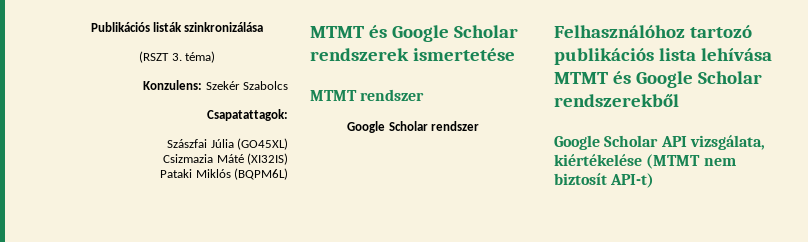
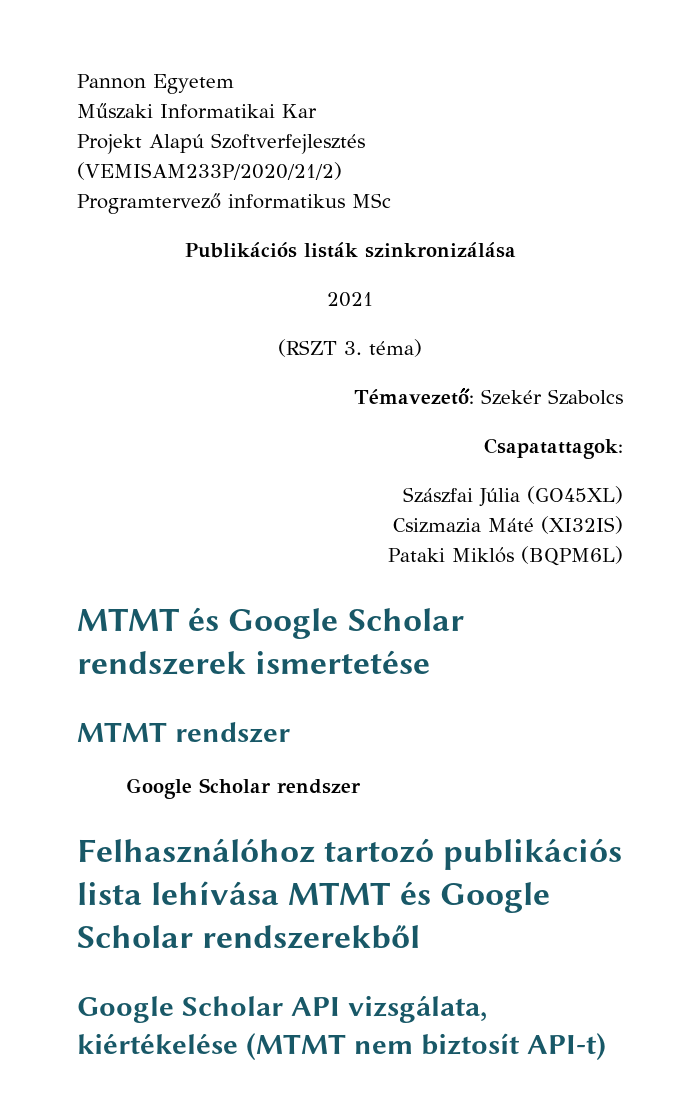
+ Pannon Egyetem
+ Műszaki Informatikai Kar
+ Projekt Alapú Szoftverfejlesztés (VEMISAM233P/2020/21/2)
+ Programtervező informatikus MSc
+ 2021
- Konzulens: Szekér Szabolcs
+ Témavezető: Szekér Szabolcs

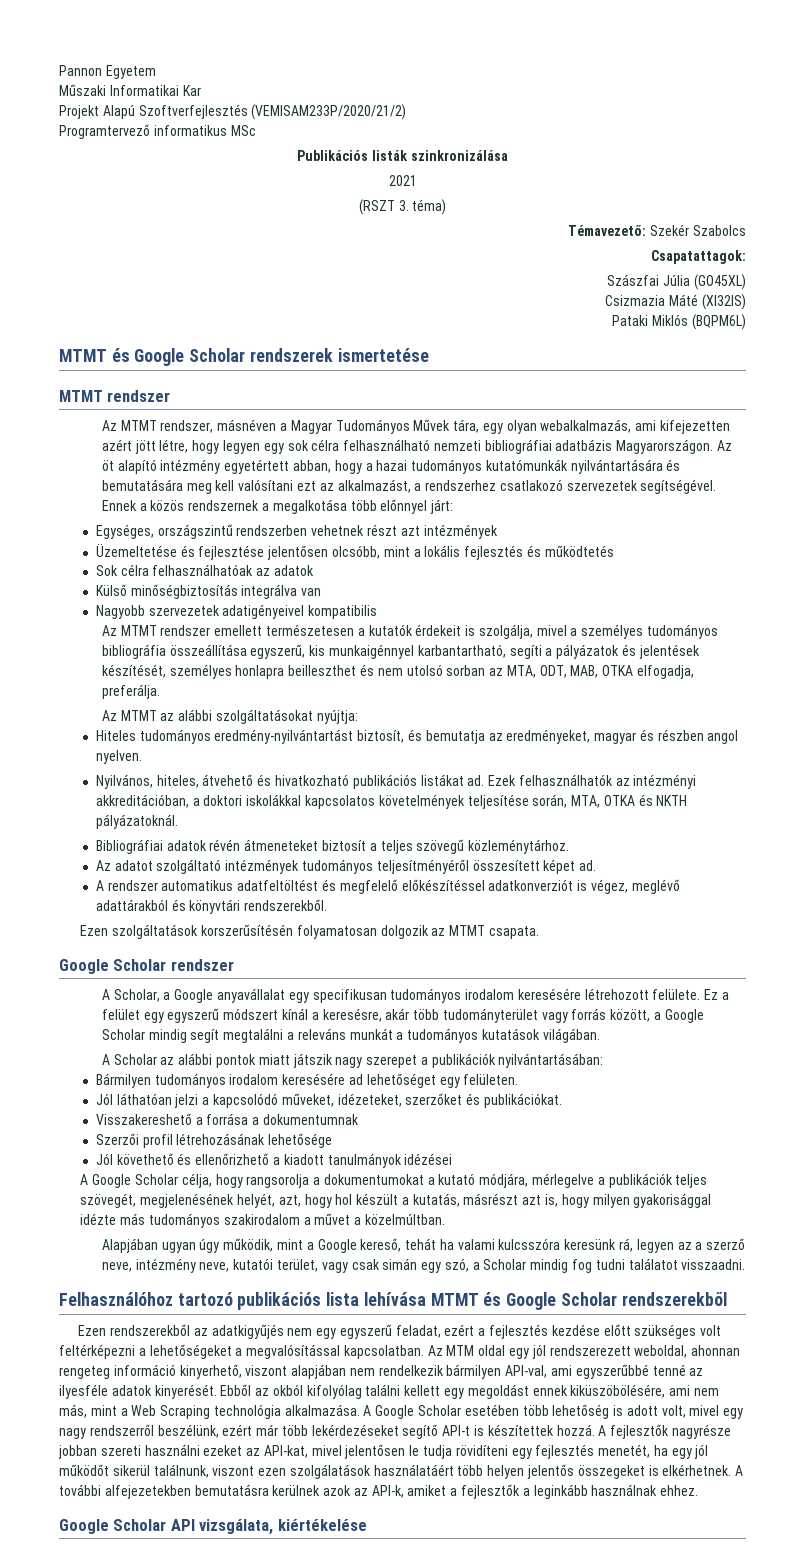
+ Az MTMT rendszer, másnéven a Magyar Tudományos Művek tára, egy olyan webalkalmazás, ami kifejezetten azért jött létre, hogy legyen egy sok célra felhasználható nemzeti bibliográfiai adatbázis Magyarországon. Az öt alapító intézmény egyetértett abban, hogy a hazai tudományos kutatómunkák nyilvántartására és bemutatására meg kell valósítani ezt az alkalmazást, a rendszerhez csatlakozó szervezetek segítségével. Ennek a közös rendszernek a megalkotása több előnnyel járt:
+ Egységes, országszintű rendszerben vehetnek részt azt intézmények
+ Üzemeltetése és fejlesztése jelentősen olcsóbb, mint a lokális fejlesztés és működtetés
+ Sok célra felhasználhatóak az adatok
+ Külső minőségbiztosítás integrálva van
+ Nagyobb szervezetek adatigényeivel kompatibilis
+ Az MTMT rendszer emellett természetesen a kutatók érdekeit is szolgálja, mivel a személyes tudományos bibliográfia összeállítása egyszerű, kis munkaigénnyel karbantartható, segíti a pályázatok és jelentések készítését, személyes honlapra beilleszthet és nem utolsó sorban az MTA, ODT, MAB, OTKA elfogadja, preferálja.
+ Az MTMT az alábbi szolgáltatásokat nyújtja:
+ Hiteles tudományos eredmény-nyilvántartást biztosít, és bemutatja az eredményeket, magyar és részben angol nyelven.
+ Nyilvános, hiteles, átvehető és hivatkozható publikációs listákat ad. Ezek felhasználhatók az intézményi akkreditációban, a doktori iskolákkal kapcsolatos követelmények teljesítése során, MTA, OTKA és NKTH pályázatoknál.
+ Bibliográfiai adatok révén átmeneteket biztosít a teljes szövegű közleménytárhoz.
+ Az adatot szolgáltató intézmények tudományos teljesítményéről összesített képet ad.
+ A rendszer automatikus adatfeltöltést és megfelelő előkészítéssel adatkonverziót is végez, meglévő adattárakból és könyvtári rendszerekből.
+ Ezen szolgáltatások korszerűsítésén folyamatosan dolgozik az MTMT csapata.
  Google Scholar rendszer
+ A Scholar, a Google anyavállalat egy specifikusan tudományos irodalom keresésére létrehozott felülete. Ez a felület egy egyszerű módszert kínál a keresésre, akár több tudományterület vagy forrás között, a Google Scholar mindig segít megtalálni a releváns munkát a tudományos kutatások világában.
+ A Scholar az alábbi pontok miatt játszik nagy szerepet a publikációk nyilvántartásában:
+ Bármilyen tudományos irodalom keresésére ad lehetőséget egy felületen.
+ Jól láthatóan jelzi a kapcsolódó műveket, idézeteket, szerzőket és publikációkat.
+ Visszakereshető a forrása a dokumentumnak
+ Szerzői profil létrehozásának lehetősége
+ Jól követhető és ellenőrizhető a kiadott tanulmányok idézései
+ A Google Scholar célja, hogy rangsorolja a dokumentumokat a kutató módjára, mérlegelve a publikációk teljes szövegét, megjelenésének helyét, azt, hogy hol készült a kutatás, másrészt azt is, hogy milyen gyakorisággal idézte más tudományos szakirodalom a művet a közelmúltban.
+ Alapjában ugyan úgy működik, mint a Google kereső, tehát ha valami kulcsszóra keresünk rá, legyen az a szerző neve, intézmény neve, kutatói terület, vagy csak simán egy szó, a Scholar mindig fog tudni találatot visszaadni.
+ Ezen rendszerekből az adatkigyűjés nem egy egyszerű feladat, ezért a fejlesztés kezdése előtt szükséges volt feltérképezni a lehetőségeket a megvalósítással kapcsolatban. Az MTM oldal egy jól rendszerezett weboldal, ahonnan rengeteg információ kinyerhető, viszont alapjában nem rendelkezik bármilyen API-val, ami egyszerűbbé tenné az ilyesféle adatok kinyerését. Ebből az okból kifolyólag találni kellett egy megoldást ennek kiküszöbölésére, ami nem más, mint a Web Scraping technológia alkalmazása. A Google Scholar esetében több lehetőség is adott volt, mivel egy nagy rendszerről beszélünk, ezért már több lekérdezéseket segítő API-t is készítettek hozzá. A fejlesztők nagyrésze jobban szereti használni ezeket az API-kat, mivel jelentősen le tudja rövidíteni egy fejlesztés menetét, ha egy jól működőt sikerül találnunk, viszont ezen szolgálatások használatáért több helyen jelentős összegeket is elkérhetnek. A további alfejezetekben bemutatásra kerülnek azok az API-k, amiket a fejlesztők a leginkább használnak ehhez.
- Google Scholar API vizsgálata, kiértékelése (MTMT nem biztosít API-t)
+ Google Scholar API vizsgálata, kiértékelése

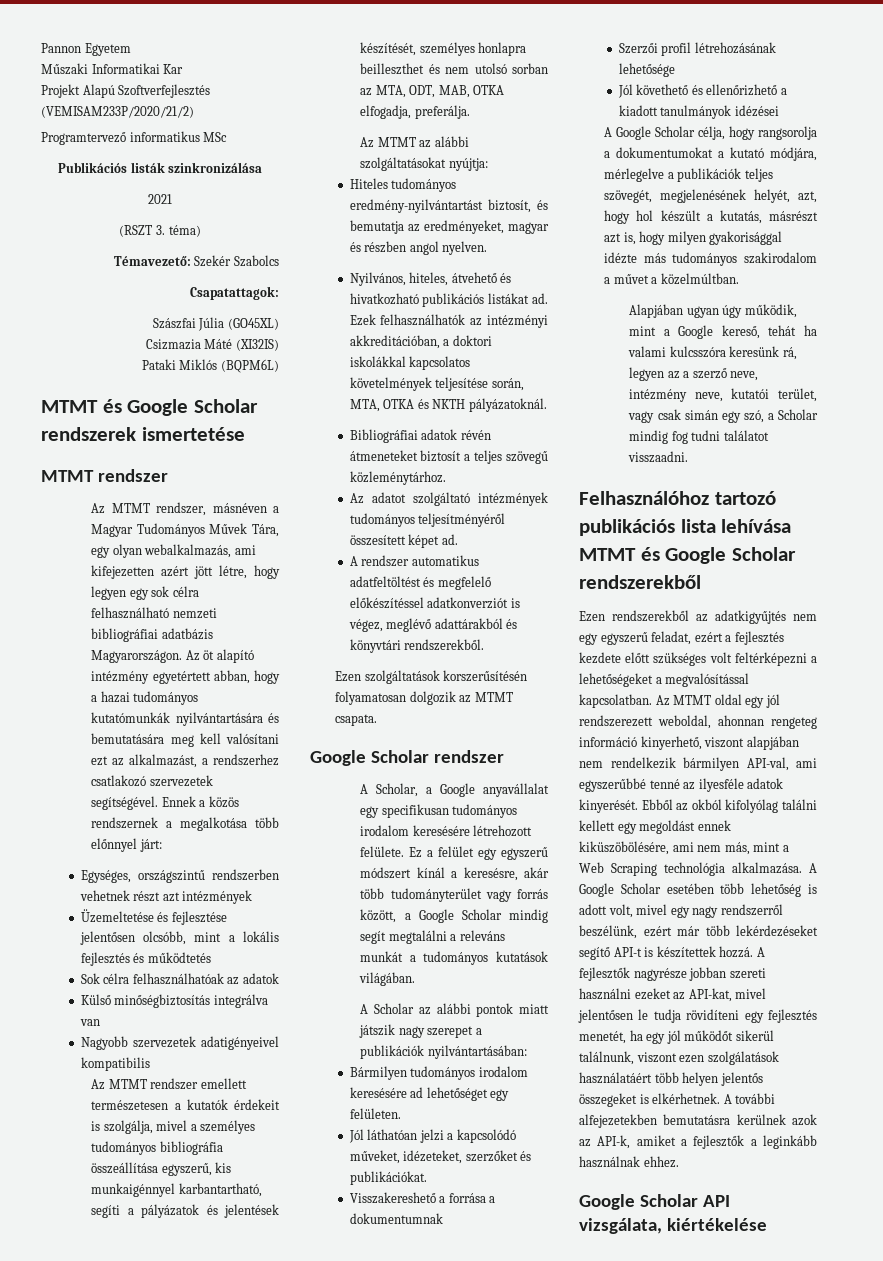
- Az MTMT rendszer, másnéven a Magyar Tudományos Művek tára, egy olyan webalkalmazás, ami kifejezetten azért jött létre, hogy legyen egy sok célra felhasználható nemzeti bibliográfiai adatbázis Magyarországon.
+ Az MTMT rendszer, másnéven a Magyar Tudományos Művek Tára, egy olyan webalkalmazás, ami kifejezetten azért jött létre, hogy legyen egy sok célra felhasználható nemzeti bibliográfiai adatbázis Magyarországon.
- Ezen rendszerekből az adatkigyűjés nem egy egyszerű feladat, ezért a fejlesztés kezdése előtt szükséges volt feltérképezni a lehetőségeket a megvalósítással kapcsolatban.
+ Ezen rendszerekből az adatkigyűjtés nem egy egyszerű feladat, ezért a fejlesztés kezdete előtt szükséges volt feltérképezni a lehetőségeket a megvalósítással kapcsolatban.
- Az MTM oldal egy jól rendszerezett weboldal, ahonnan rengeteg információ kinyerhető, viszont alapjában nem rendelkezik bármilyen API-val, ami egyszerűbbé tenné az ilyesféle adatok kinyerését.
+ Az MTMT oldal egy jól rendszerezett weboldal, ahonnan rengeteg információ kinyerhető, viszont alapjában nem rendelkezik bármilyen API-val, ami egyszerűbbé tenné az ilyesféle adatok kinyerését.

